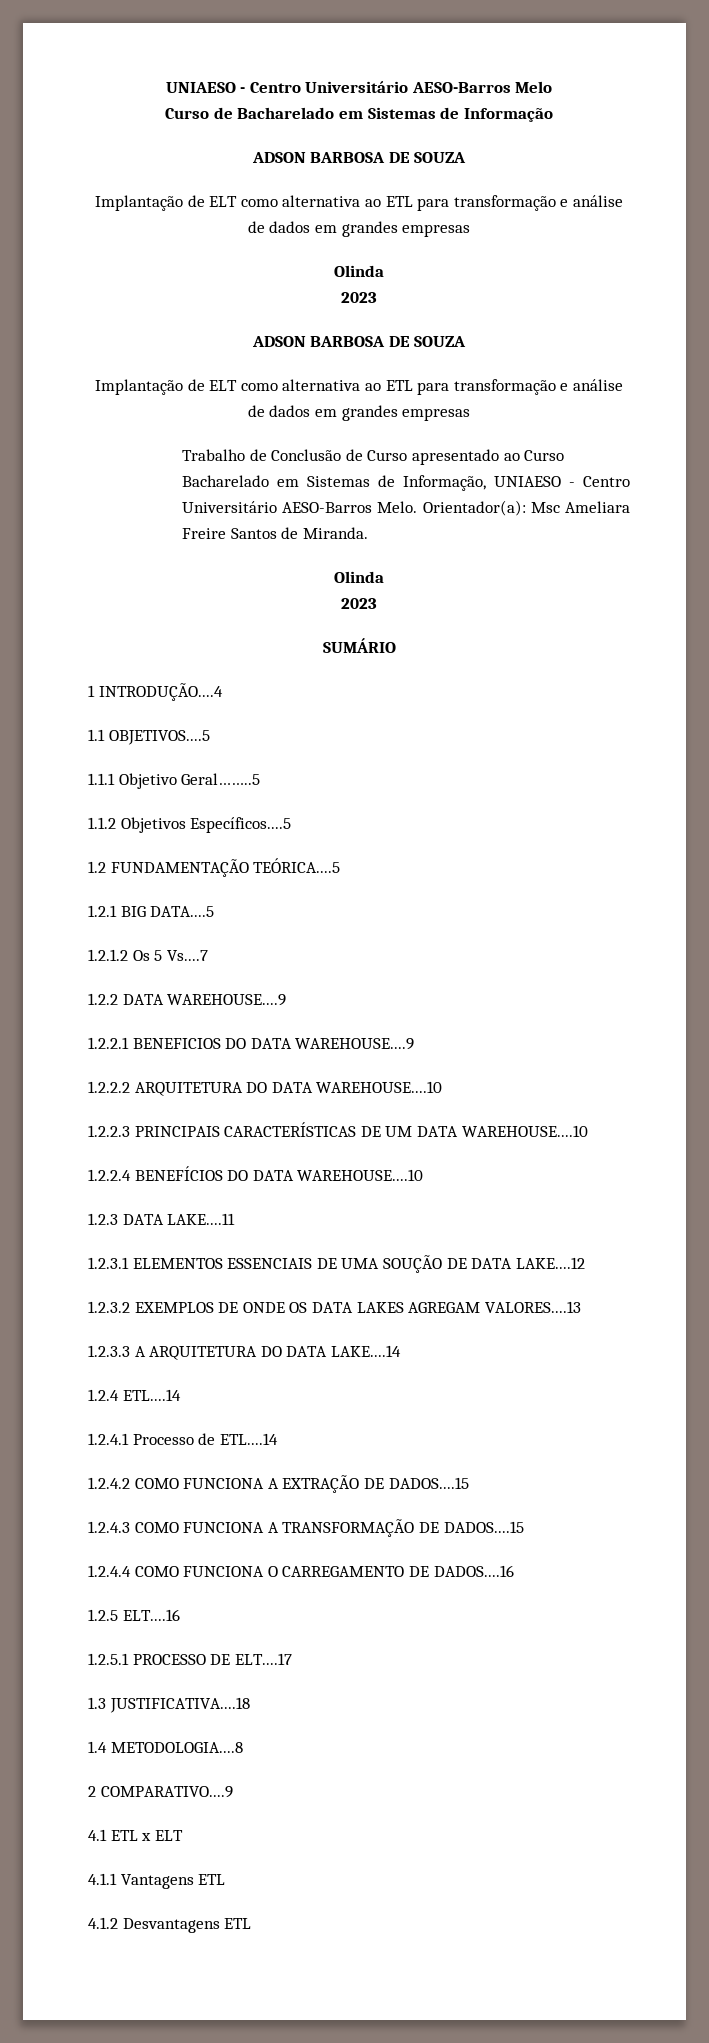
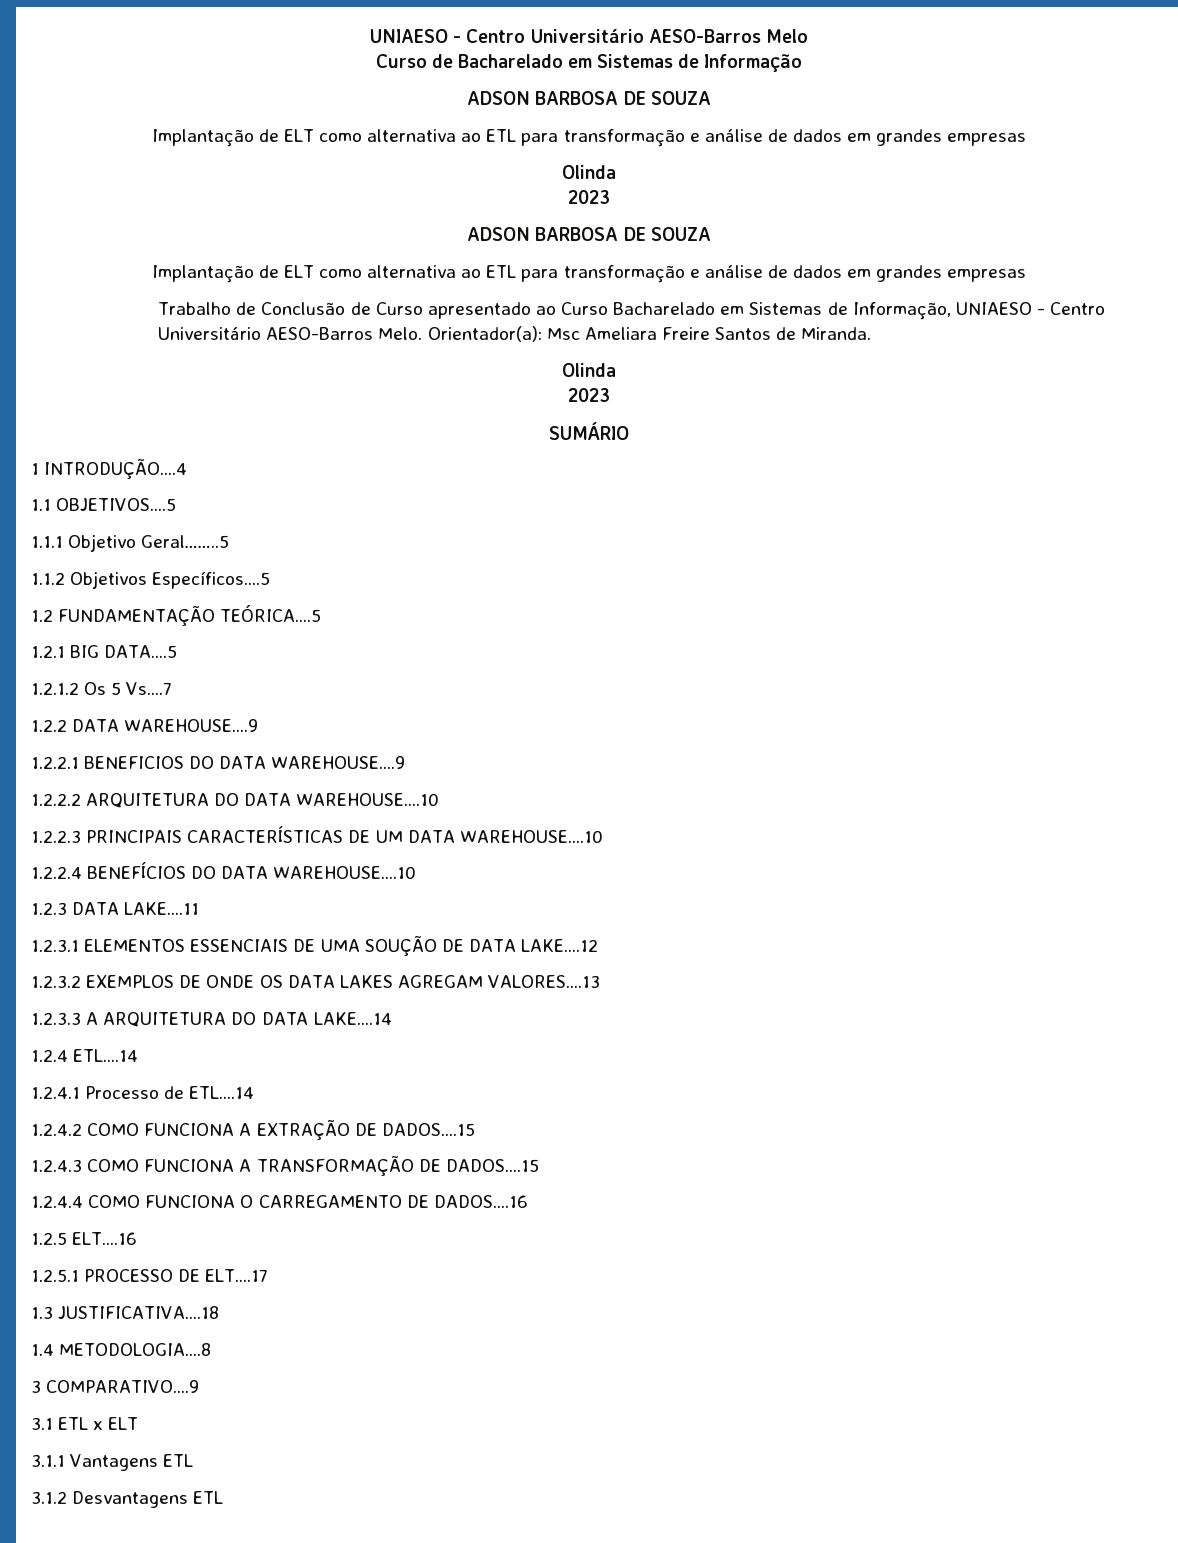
- 2 COMPARATIVO....9
+ 3 COMPARATIVO....9
- 4.1 ETL x ELT
+ 3.1 ETL x ELT
- 4.1.1 Vantagens ETL
+ 3.1.1 Vantagens ETL
- 4.1.2 Desvantagens ETL
+ 3.1.2 Desvantagens ETL

